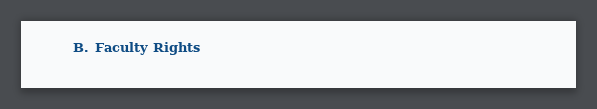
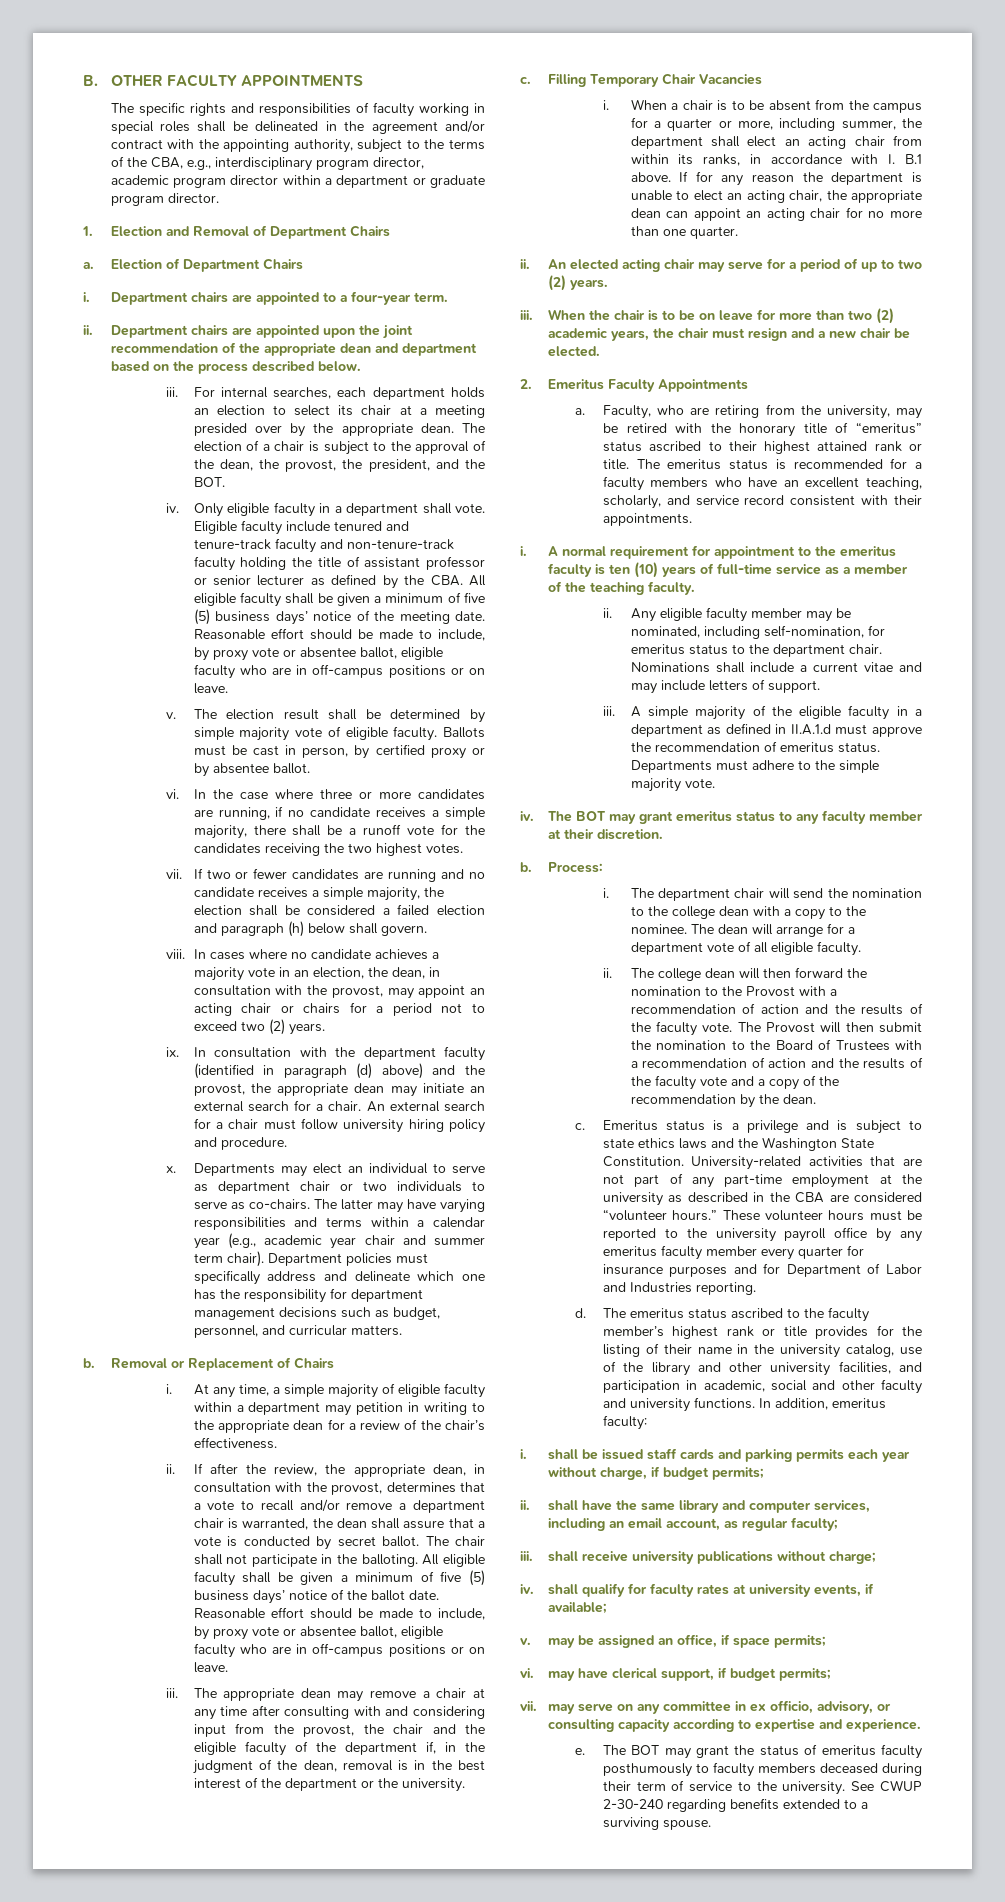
- B. Faculty Rights
+ B. OTHER FACULTY APPOINTMENTS
+ The specific rights and responsibilities of faculty working in special roles shall be delineated in the agreement and/or contract with the appointing authority, subject to the terms of the CBA, e.g., interdisciplinary program director, academic program director within a department or graduate program director.
+ 1. Election and Removal of Department Chairs
+ a. Election of Department Chairs
+ i. Department chairs are appointed to a four-year term.
+ ii. Department chairs are appointed upon the joint recommendation of the appropriate dean and department based on the process described below.
+ iii. For internal searches, each department holds an election to select its chair at a meeting presided over by the appropriate dean. The election of a chair is subject to the approval of the dean, the provost, the president, and the BOT.
+ iv. Only eligible faculty in a department shall vote. Eligible faculty include tenured and tenure-track faculty and non-tenure-track faculty holding the title of assistant professor or senior lecturer as defined by the CBA. All eligible faculty shall be given a minimum of five (5) business days’ notice of the meeting date. Reasonable effort should be made to include, by proxy vote or absentee ballot, eligible faculty who are in off-campus positions or on leave.
+ v. The election result shall be determined by simple majority vote of eligible faculty. Ballots must be cast in person, by certified proxy or by absentee ballot.
+ vi. In the case where three or more candidates are running, if no candidate receives a simple majority, there shall be a runoff vote for the candidates receiving the two highest votes.
+ vii. If two or fewer candidates are running and no candidate receives a simple majority, the election shall be considered a failed election and paragraph (h) below shall govern.
+ viii. In cases where no candidate achieves a majority vote in an election, the dean, in consultation with the provost, may appoint an acting chair or chairs for a period not to exceed two (2) years.
+ ix. In consultation with the department faculty (identified in paragraph (d) above) and the provost, the appropriate dean may initiate an external search for a chair. An external search for a chair must follow university hiring policy and procedure.
+ x. Departments may elect an individual to serve as department chair or two individuals to serve as co-chairs. The latter may have varying responsibilities and terms within a calendar year (e.g., academic year chair and summer term chair). Department policies must specifically address and delineate which one has the responsibility for department management decisions such as budget, personnel, and curricular matters.
+ b. Removal or Replacement of Chairs
+ i. At any time, a simple majority of eligible faculty within a department may petition in writing to the appropriate dean for a review of the chair’s effectiveness.
+ ii. If after the review, the appropriate dean, in consultation with the provost, determines that a vote to recall and/or remove a department chair is warranted, the dean shall assure that a vote is conducted by secret ballot. The chair shall not participate in the balloting. All eligible faculty shall be given a minimum of five (5) business days’ notice of the ballot date. Reasonable effort should be made to include, by proxy vote or absentee ballot, eligible faculty who are in off-campus positions or on leave.
+ iii. The appropriate dean may remove a chair at any time after consulting with and considering input from the provost, the chair and the eligible faculty of the department if, in the judgment of the dean, removal is in the best interest of the department or the university.
+ c. Filling Temporary Chair Vacancies
+ i. When a chair is to be absent from the campus for a quarter or more, including summer, the department shall elect an acting chair from within its ranks, in accordance with I. B.1 above. If for any reason the department is unable to elect an acting chair, the appropriate dean can appoint an acting chair for no more than one quarter.
+ ii. An elected acting chair may serve for a period of up to two (2) years.
+ iii. When the chair is to be on leave for more than two (2) academic years, the chair must resign and a new chair be elected.
+ 2. Emeritus Faculty Appointments
+ a. Faculty, who are retiring from the university, may be retired with the honorary title of “emeritus” status ascribed to their highest attained rank or title. The emeritus status is recommended for a faculty members who have an excellent teaching, scholarly, and service record consistent with their appointments.
+ i. A normal requirement for appointment to the emeritus faculty is ten (10) years of full-time service as a member of the teaching faculty.
+ ii. Any eligible faculty member may be nominated, including self-nomination, for emeritus status to the department chair. Nominations shall include a current vitae and may include letters of support.
+ iii. A simple majority of the eligible faculty in a department as defined in II.A.1.d must approve the recommendation of emeritus status. Departments must adhere to the simple majority vote.
+ iv. The BOT may grant emeritus status to any faculty member at their discretion.
+ b. Process:
+ i. The department chair will send the nomination to the college dean with a copy to the nominee. The dean will arrange for a department vote of all eligible faculty.
+ ii. The college dean will then forward the nomination to the Provost with a recommendation of action and the results of the faculty vote. The Provost will then submit the nomination to the Board of Trustees with a recommendation of action and the results of the faculty vote and a copy of the recommendation by the dean.
+ c. Emeritus status is a privilege and is subject to state ethics laws and the Washington State Constitution. University-related activities that are not part of any part-time employment at the university as described in the CBA are considered “volunteer hours.” These volunteer hours must be reported to the university payroll office by any emeritus faculty member every quarter for insurance purposes and for Department of Labor and Industries reporting.
+ d. The emeritus status ascribed to the faculty member’s highest rank or title provides for the listing of their name in the university catalog, use of the library and other university facilities, and participation in academic, social and other faculty and university functions. In addition, emeritus faculty:
+ i. shall be issued staff cards and parking permits each year without charge, if budget permits;
+ ii. shall have the same library and computer services, including an email account, as regular faculty;
+ iii. shall receive university publications without charge;
+ iv. shall qualify for faculty rates at university events, if available;
+ v. may be assigned an office, if space permits;
+ vi. may have clerical support, if budget permits;
+ vii. may serve on any committee in ex officio, advisory, or consulting capacity according to expertise and experience.
+ e. The BOT may grant the status of emeritus faculty posthumously to faculty members deceased during their term of service to the university. See CWUP 2-30-240 regarding benefits extended to a surviving spouse.

